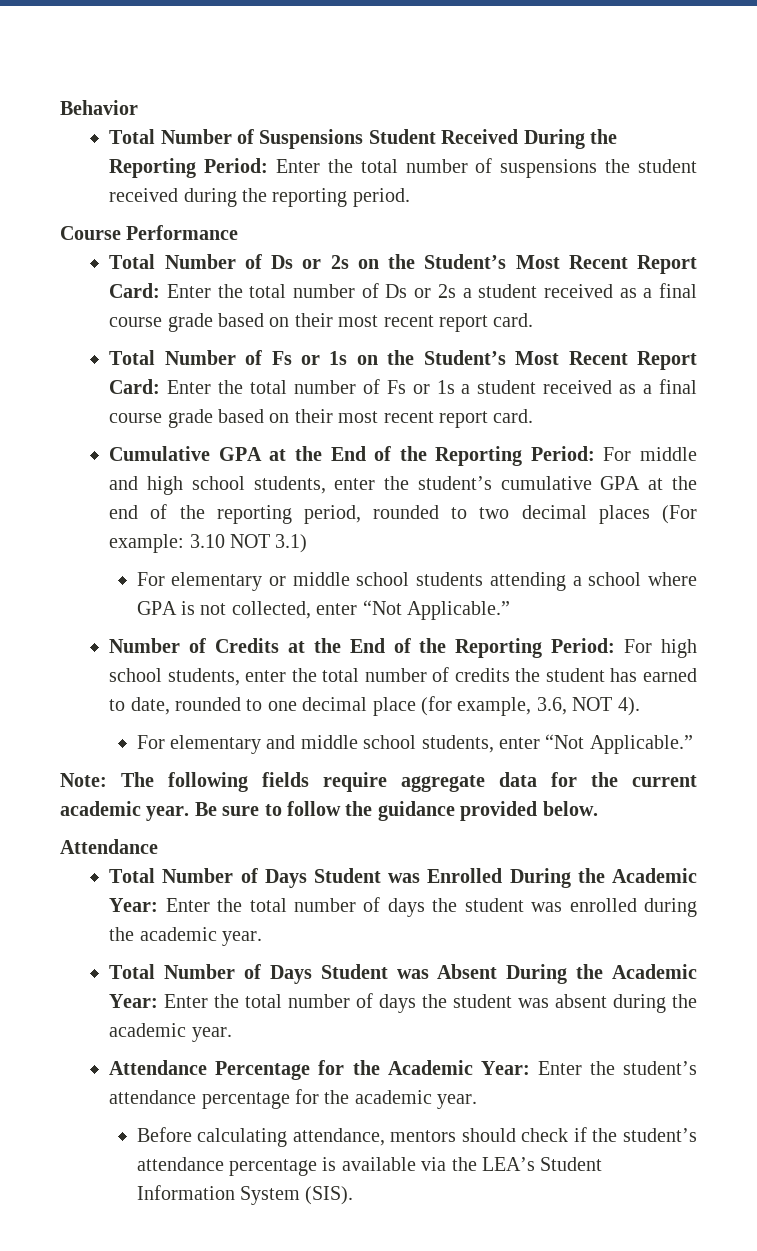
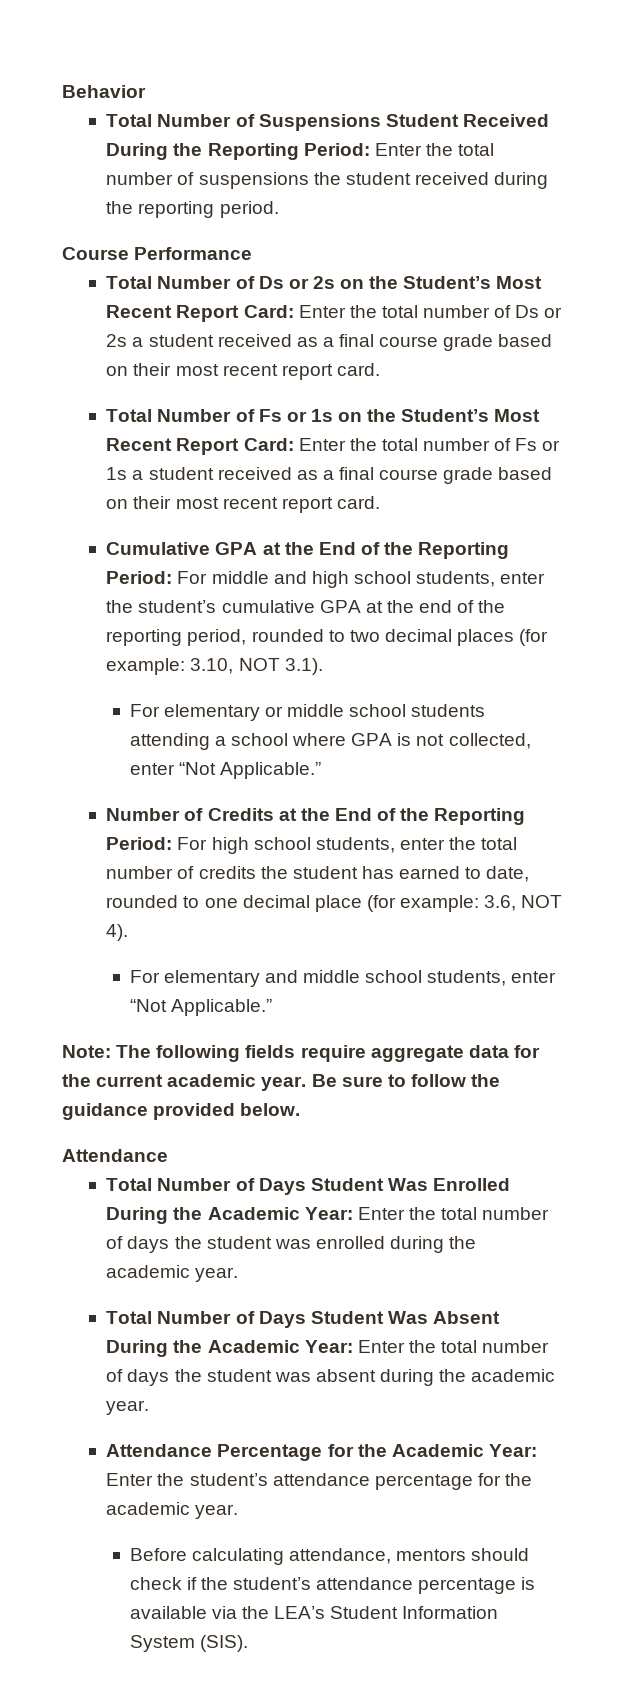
- Cumulative GPA at the End of the Reporting Period: For middle and high school students, enter the student’s cumulative GPA at the end of the reporting period, rounded to two decimal places (For example: 3.10 NOT 3.1)
+ Cumulative GPA at the End of the Reporting Period: For middle and high school students, enter the student’s cumulative GPA at the end of the reporting period, rounded to two decimal places (for example: 3.10, NOT 3.1).
- Number of Credits at the End of the Reporting Period: For high school students, enter the total number of credits the student has earned to date, rounded to one decimal place (for example, 3.6, NOT 4).
+ Number of Credits at the End of the Reporting Period: For high school students, enter the total number of credits the student has earned to date, rounded to one decimal place (for example: 3.6, NOT 4).
- Total Number of Days Student was Enrolled During the Academic Year: Enter the total number of days the student was enrolled during the academic year.
+ Total Number of Days Student Was Enrolled During the Academic Year: Enter the total number of days the student was enrolled during the academic year.
- Total Number of Days Student was Absent During the Academic Year: Enter the total number of days the student was absent during the academic year.
+ Total Number of Days Student Was Absent During the Academic Year: Enter the total number of days the student was absent during the academic year.

